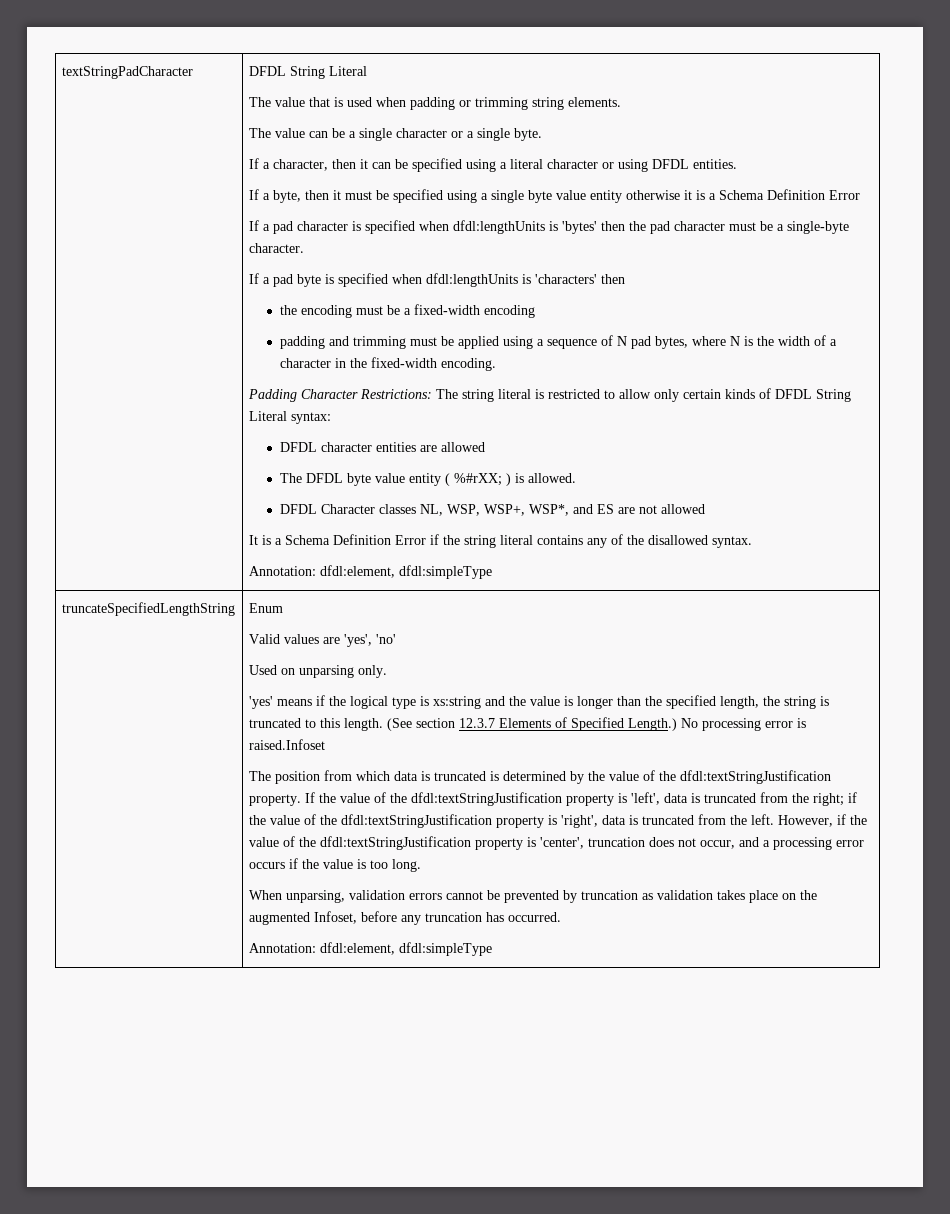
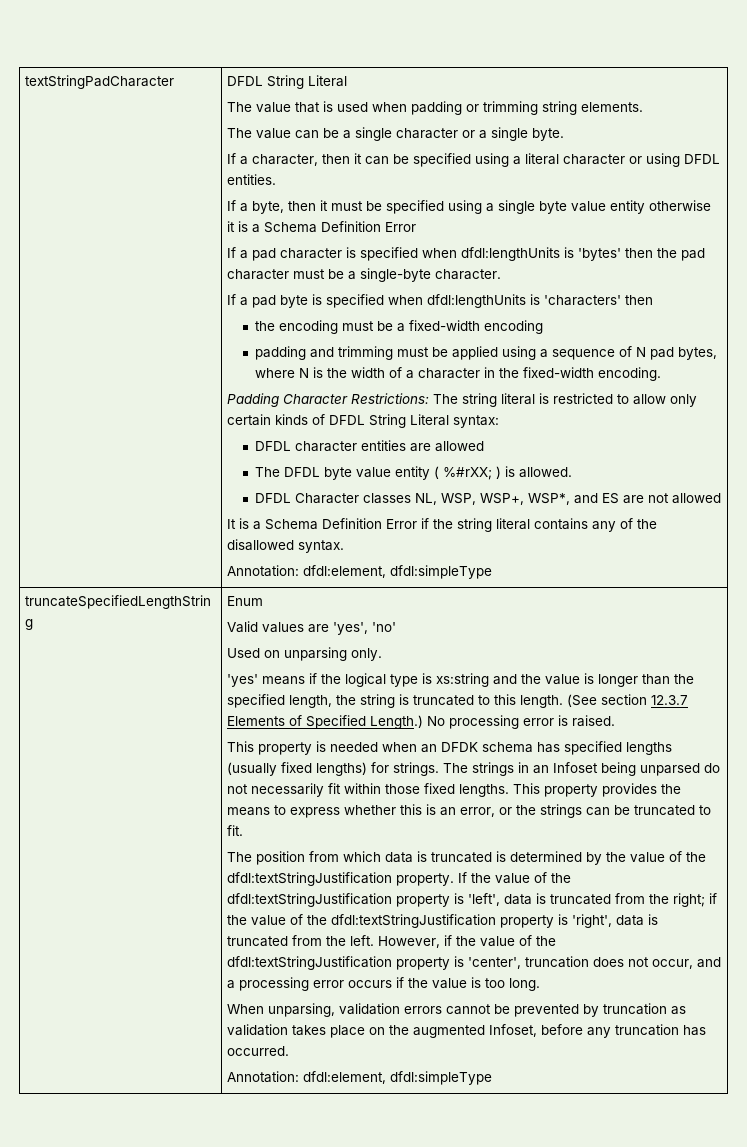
- No processing error is raised.Infoset
+ No processing error is raised.
+ This property is needed when an DFDK schema has specified lengths (usually fixed lengths) for strings. The strings in an Infoset being unparsed do not necessarily fit within those fixed lengths. This property provides the means to express whether this is an error, or the strings can be truncated to fit.

